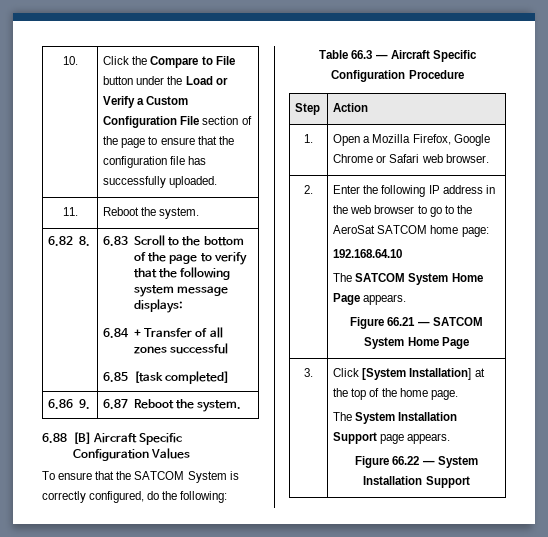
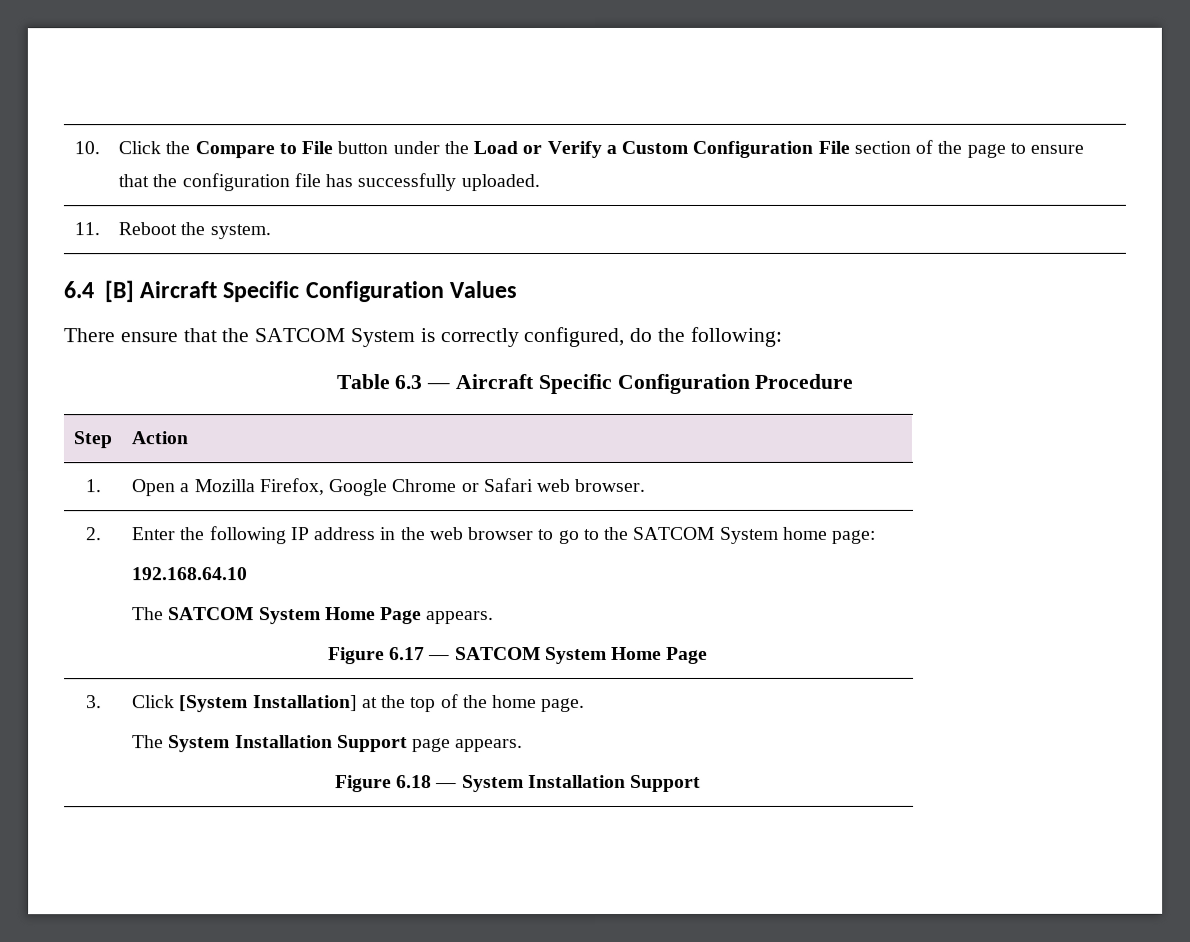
- 6.82 8. | 6.83 Scroll to the bottom of the page to verify that the following system message displays:
- 6.84 + Transfer of all zones successful
- 6.85 [task completed]
- 6.86 9. | 6.87 Reboot the system.
- 6.88 [B] Aircraft Specific Configuration Values
+ 6.4 [B] Aircraft Specific Configuration Values
- To ensure that the SATCOM System is correctly configured, do the following:
+ There ensure that the SATCOM System is correctly configured, do the following:
- Table 66.3 — Aircraft Specific Configuration Procedure
+ Table 6.3 — Aircraft Specific Configuration Procedure
- 2. | Enter the following IP address in the web browser to go to the AeroSat SATCOM home page:
+ 2. | Enter the following IP address in the web browser to go to the SATCOM System home page:
  192.168.64.10
  The SATCOM System Home Page appears.
- Figure 66.21 — SATCOM System Home Page
+ Figure 6.17 — SATCOM System Home Page
  3. | Click [System Installation] at the top of the home page.
  The System Installation Support page appears.
- Figure 66.22 — System Installation Support
+ Figure 6.18 — System Installation Support

